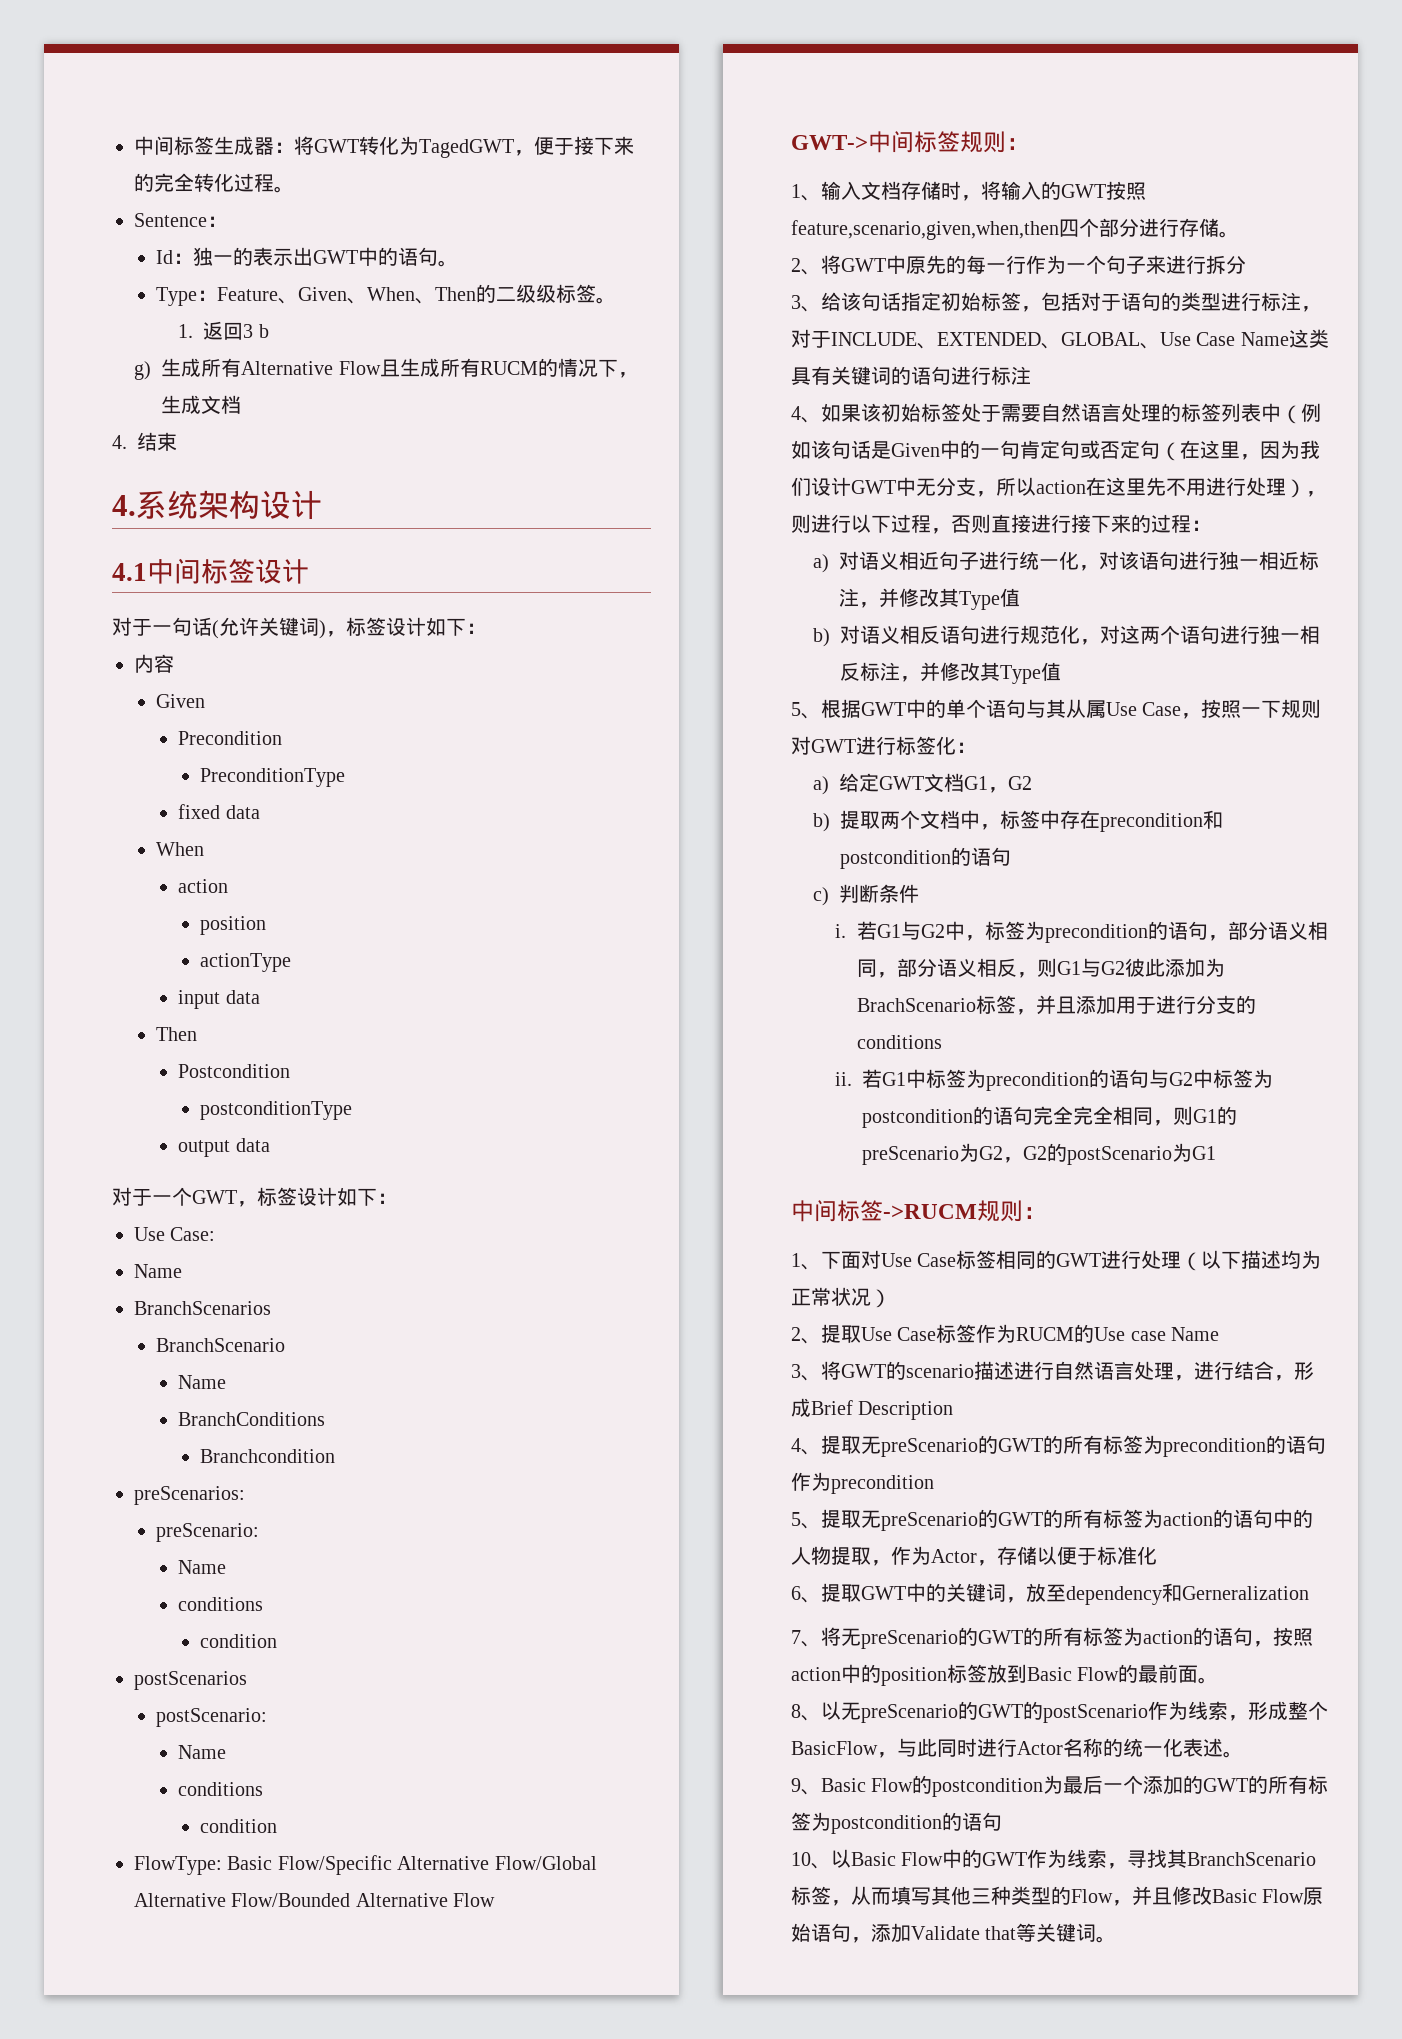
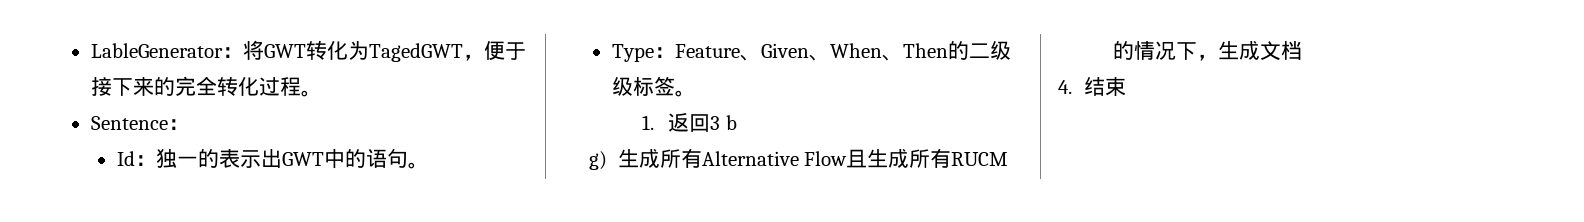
- 中间标签生成器：将GWT转化为TagedGWT，便于接下来的完全转化过程。
+ LableGenerator：将GWT转化为TagedGWT，便于接下来的完全转化过程。
- 4.系统架构设计
- 4.1中间标签设计
- 对于一句话(允许关键词)，标签设计如下：
- 内容
- Given
- Precondition
- PreconditionType
- fixed data
- When
- action
- position
- actionType
- input data
- Then
- Postcondition
- postconditionType
- output data
- 对于一个GWT，标签设计如下：
- Use Case:
- Name
- BranchScenarios
- BranchScenario
- Name
- BranchConditions
- Branchcondition
- preScenarios:
- preScenario:
- Name
- conditions
- condition
- postScenarios
- postScenario:
- Name
- conditions
- condition
- FlowType: Basic Flow/Specific Alternative Flow/Global Alternative Flow/Bounded Alternative Flow
- GWT->中间标签规则：
- 1、输入文档存储时，将输入的GWT按照feature,scenario,given,when,then四个部分进行存储。
- 2、将GWT中原先的每一行作为一个句子来进行拆分
- 3、给该句话指定初始标签，包括对于语句的类型进行标注，对于INCLUDE、EXTENDED、GLOBAL、Use Case Name这类具有关键词的语句进行标注
- 4、如果该初始标签处于需要自然语言处理的标签列表中（例如该句话是Given中的一句肯定句或否定句（在这里，因为我们设计GWT中无分支，所以action在这里先不用进行处理），则进行以下过程，否则直接进行接下来的过程：
- a)对语义相近句子进行统一化，对该语句进行独一相近标注，并修改其Type值
- b)对语义相反语句进行规范化，对这两个语句进行独一相反标注，并修改其Type值
- 5、根据GWT中的单个语句与其从属Use Case，按照一下规则对GWT进行标签化：
- a)给定GWT文档G1，G2
- b)提取两个文档中，标签中存在precondition和postcondition的语句
- c)判断条件
- i.若G1与G2中，标签为precondition的语句，部分语义相同，部分语义相反，则G1与G2彼此添加为BrachScenario标签，并且添加用于进行分支的conditions
- ii.若G1中标签为precondition的语句与G2中标签为postcondition的语句完全完全相同，则G1的preScenario为G2，G2的postScenario为G1
- 中间标签->RUCM规则：
- 1、下面对Use Case标签相同的GWT进行处理（以下描述均为正常状况）
- 2、提取Use Case标签作为RUCM的Use case Name
- 3、将GWT的scenario描述进行自然语言处理，进行结合，形成Brief Description
- 4、提取无preScenario的GWT的所有标签为precondition的语句作为precondition
- 5、提取无preScenario的GWT的所有标签为action的语句中的人物提取，作为Actor，存储以便于标准化
- 6、提取GWT中的关键词，放至dependency和Gerneralization
- 7、将无preScenario的GWT的所有标签为action的语句，按照action中的position标签放到Basic Flow的最前面。
- 8、以无preScenario的GWT的postScenario作为线索，形成整个BasicFlow，与此同时进行Actor名称的统一化表述。
- 9、Basic Flow的postcondition为最后一个添加的GWT的所有标签为postcondition的语句
- 10、以Basic Flow中的GWT作为线索，寻找其BranchScenario标签，从而填写其他三种类型的Flow，并且修改Basic Flow原始语句，添加Validate that等关键词。

